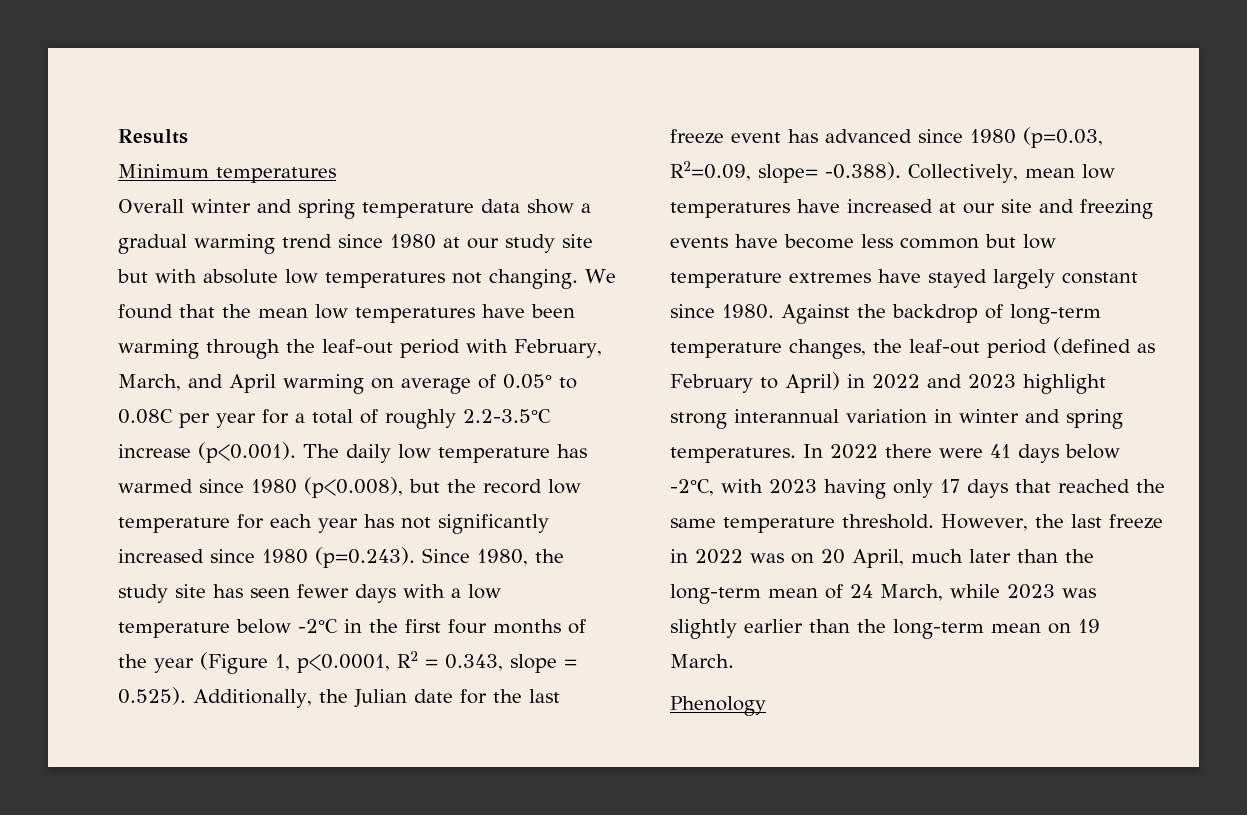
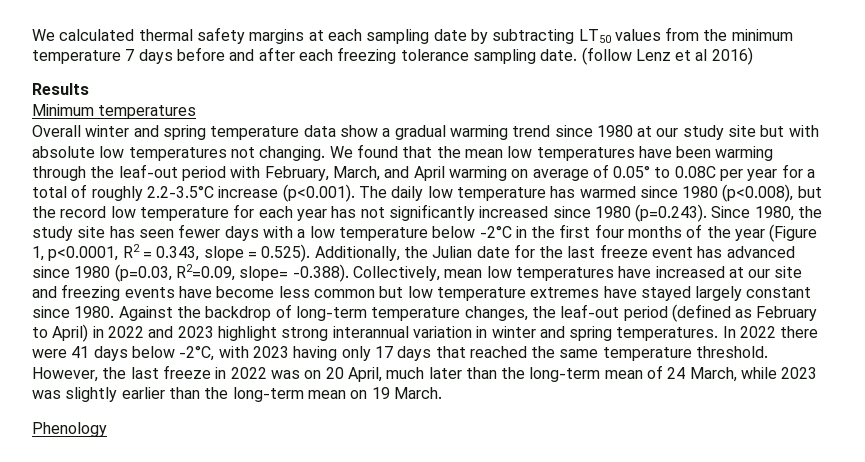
+ We calculated thermal safety margins at each sampling date by subtracting LT50 values from the minimum temperature 7 days before and after each freezing tolerance sampling date. (follow Lenz et al 2016)

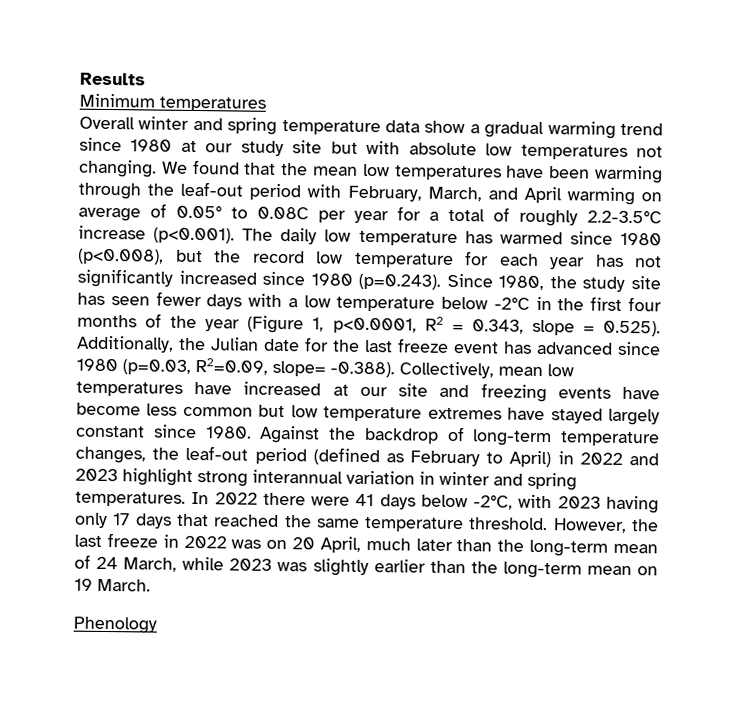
- We calculated thermal safety margins at each sampling date by subtracting LT50 values from the minimum temperature 7 days before and after each freezing tolerance sampling date. (follow Lenz et al 2016)

